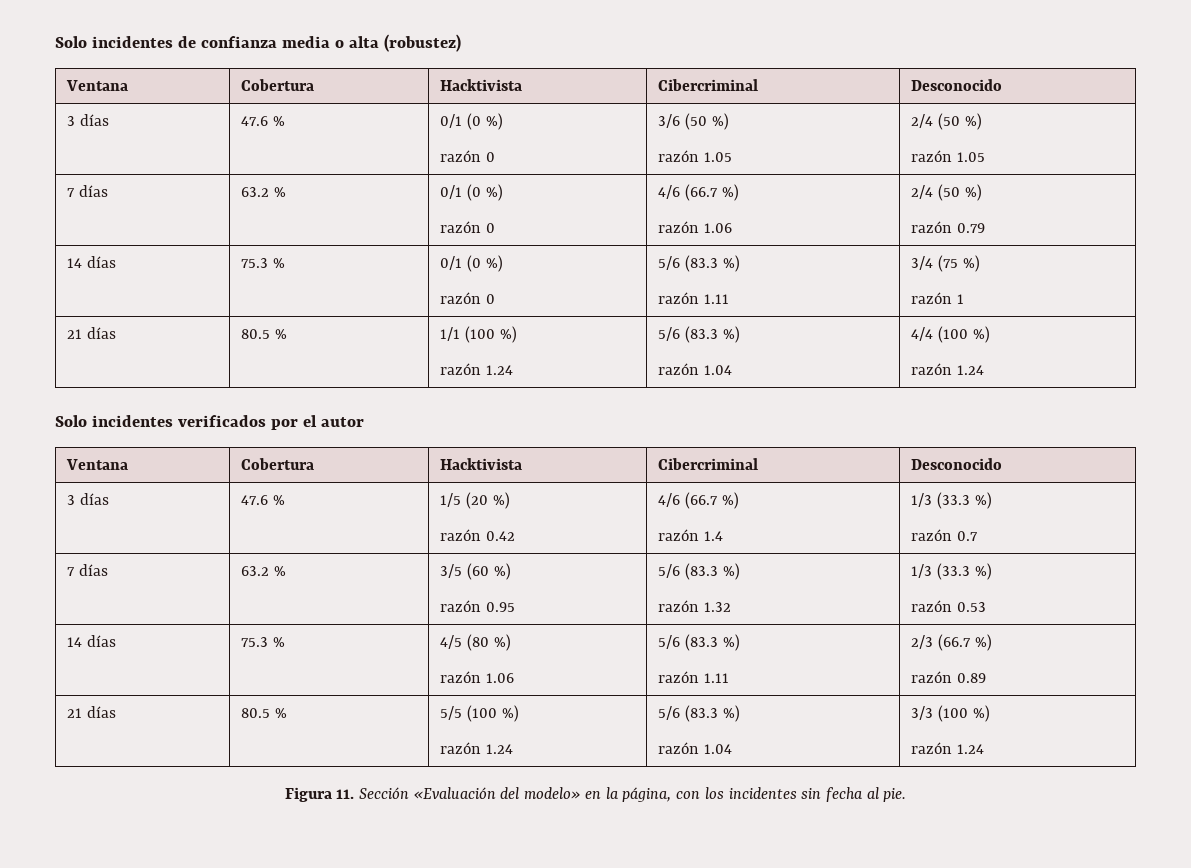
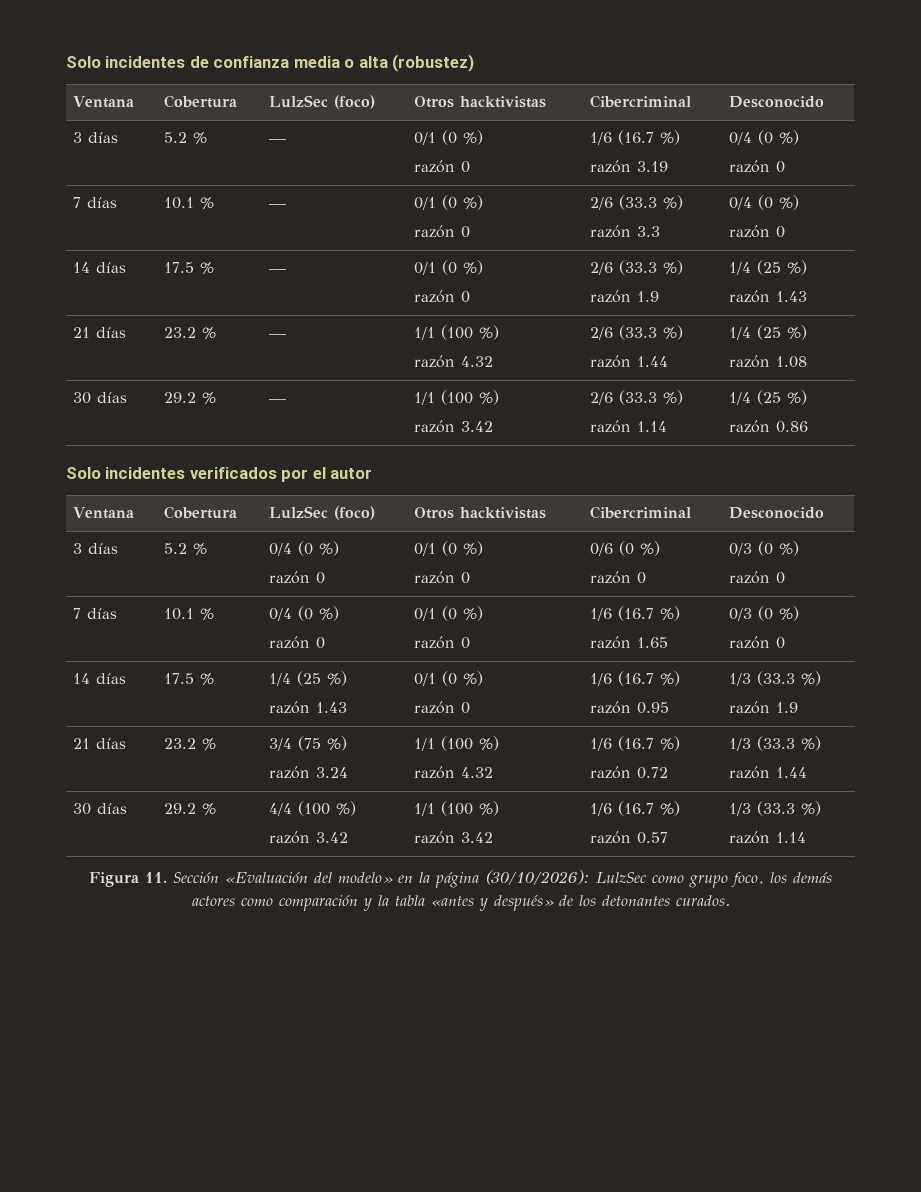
  Solo incidentes de confianza media o alta (robustez)
- Ventana | Cobertura | Hacktivista | Cibercriminal | Desconocido
- 3 días | 47.6 % | 0/1 (0 %)
- razón 0 | 3/6 (50 %)
- razón 1.05 | 2/4 (50 %)
- razón 1.05
- 7 días | 63.2 % | 0/1 (0 %)
- razón 0 | 4/6 (66.7 %)
- razón 1.06 | 2/4 (50 %)
- razón 0.79
- 14 días | 75.3 % | 0/1 (0 %)
- razón 0 | 5/6 (83.3 %)
- razón 1.11 | 3/4 (75 %)
- razón 1
- 21 días | 80.5 % | 1/1 (100 %)
- razón 1.24 | 5/6 (83.3 %)
- razón 1.04 | 4/4 (100 %)
- razón 1.24
+ Ventana | Cobertura | LulzSec (foco) | Otros hacktivistas | Cibercriminal | Desconocido
+ 3 días | 5.2 % | — | 0/1 (0 %)
+ razón 0 | 1/6 (16.7 %)
+ razón 3.19 | 0/4 (0 %)
+ razón 0
+ 7 días | 10.1 % | — | 0/1 (0 %)
+ razón 0 | 2/6 (33.3 %)
+ razón 3.3 | 0/4 (0 %)
+ razón 0
+ 14 días | 17.5 % | — | 0/1 (0 %)
+ razón 0 | 2/6 (33.3 %)
+ razón 1.9 | 1/4 (25 %)
+ razón 1.43
+ 21 días | 23.2 % | — | 1/1 (100 %)
+ razón 4.32 | 2/6 (33.3 %)
+ razón 1.44 | 1/4 (25 %)
+ razón 1.08
+ 30 días | 29.2 % | — | 1/1 (100 %)
+ razón 3.42 | 2/6 (33.3 %)
+ razón 1.14 | 1/4 (25 %)
+ razón 0.86
  Solo incidentes verificados por el autor
- Ventana | Cobertura | Hacktivista | Cibercriminal | Desconocido
- 3 días | 47.6 % | 1/5 (20 %)
- razón 0.42 | 4/6 (66.7 %)
- razón 1.4 | 1/3 (33.3 %)
- razón 0.7
- 7 días | 63.2 % | 3/5 (60 %)
- razón 0.95 | 5/6 (83.3 %)
- razón 1.32 | 1/3 (33.3 %)
- razón 0.53
- 14 días | 75.3 % | 4/5 (80 %)
- razón 1.06 | 5/6 (83.3 %)
- razón 1.11 | 2/3 (66.7 %)
- razón 0.89
- 21 días | 80.5 % | 5/5 (100 %)
- razón 1.24 | 5/6 (83.3 %)
- razón 1.04 | 3/3 (100 %)
- razón 1.24
+ Ventana | Cobertura | LulzSec (foco) | Otros hacktivistas | Cibercriminal | Desconocido
+ 3 días | 5.2 % | 0/4 (0 %)
+ razón 0 | 0/1 (0 %)
+ razón 0 | 0/6 (0 %)
+ razón 0 | 0/3 (0 %)
+ razón 0
+ 7 días | 10.1 % | 0/4 (0 %)
+ razón 0 | 0/1 (0 %)
+ razón 0 | 1/6 (16.7 %)
+ razón 1.65 | 0/3 (0 %)
+ razón 0
+ 14 días | 17.5 % | 1/4 (25 %)
+ razón 1.43 | 0/1 (0 %)
+ razón 0 | 1/6 (16.7 %)
+ razón 0.95 | 1/3 (33.3 %)
+ razón 1.9
+ 21 días | 23.2 % | 3/4 (75 %)
+ razón 3.24 | 1/1 (100 %)
+ razón 4.32 | 1/6 (16.7 %)
+ razón 0.72 | 1/3 (33.3 %)
+ razón 1.44
+ 30 días | 29.2 % | 4/4 (100 %)
+ razón 3.42 | 1/1 (100 %)
+ razón 3.42 | 1/6 (16.7 %)
+ razón 0.57 | 1/3 (33.3 %)
+ razón 1.14
- Figura 11. Sección «Evaluación del modelo» en la página, con los incidentes sin fecha al pie.
+ Figura 11. Sección «Evaluación del modelo» en la página (30/10/2026): LulzSec como grupo foco, los demás actores como comparación y la tabla «antes y después» de los detonantes curados.

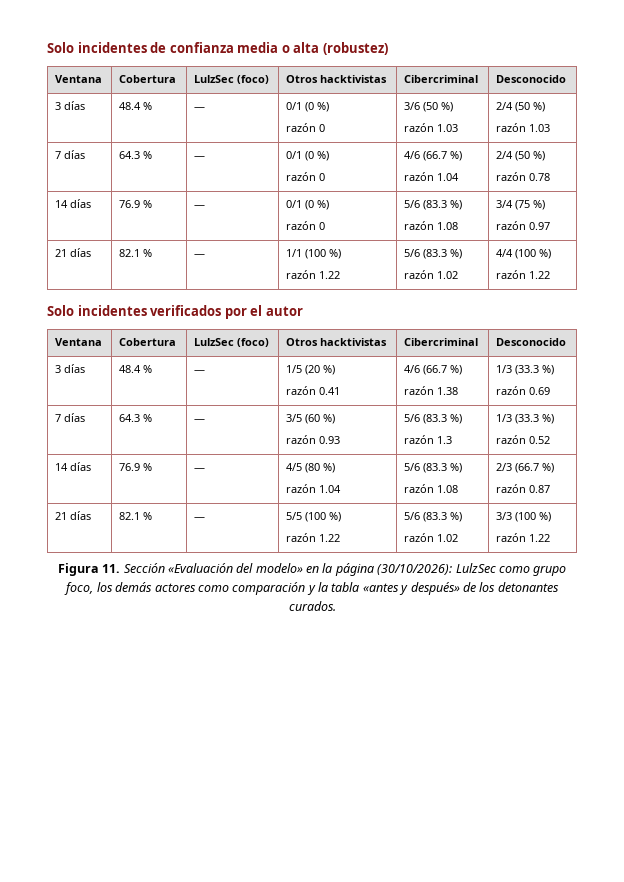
- 3 días | 5.2 % | — | 0/1 (0 %)
- razón 0 | 1/6 (16.7 %)
- razón 3.19 | 0/4 (0 %)
- razón 0
- 7 días | 10.1 % | — | 0/1 (0 %)
- razón 0 | 2/6 (33.3 %)
- razón 3.3 | 0/4 (0 %)
- razón 0
- 14 días | 17.5 % | — | 0/1 (0 %)
- razón 0 | 2/6 (33.3 %)
- razón 1.9 | 1/4 (25 %)
- razón 1.43
- 21 días | 23.2 % | — | 1/1 (100 %)
- razón 4.32 | 2/6 (33.3 %)
- razón 1.44 | 1/4 (25 %)
- razón 1.08
- 30 días | 29.2 % | — | 1/1 (100 %)
- razón 3.42 | 2/6 (33.3 %)
- razón 1.14 | 1/4 (25 %)
- razón 0.86
+ 3 días | 48.4 % | — | 0/1 (0 %)
+ razón 0 | 3/6 (50 %)
+ razón 1.03 | 2/4 (50 %)
+ razón 1.03
+ 7 días | 64.3 % | — | 0/1 (0 %)
+ razón 0 | 4/6 (66.7 %)
+ razón 1.04 | 2/4 (50 %)
+ razón 0.78
+ 14 días | 76.9 % | — | 0/1 (0 %)
+ razón 0 | 5/6 (83.3 %)
+ razón 1.08 | 3/4 (75 %)
+ razón 0.97
+ 21 días | 82.1 % | — | 1/1 (100 %)
+ razón 1.22 | 5/6 (83.3 %)
+ razón 1.02 | 4/4 (100 %)
+ razón 1.22
- 3 días | 5.2 % | 0/4 (0 %)
- razón 0 | 0/1 (0 %)
- razón 0 | 0/6 (0 %)
- razón 0 | 0/3 (0 %)
- razón 0
- 7 días | 10.1 % | 0/4 (0 %)
- razón 0 | 0/1 (0 %)
- razón 0 | 1/6 (16.7 %)
- razón 1.65 | 0/3 (0 %)
- razón 0
- 14 días | 17.5 % | 1/4 (25 %)
- razón 1.43 | 0/1 (0 %)
- razón 0 | 1/6 (16.7 %)
- razón 0.95 | 1/3 (33.3 %)
- razón 1.9
- 21 días | 23.2 % | 3/4 (75 %)
- razón 3.24 | 1/1 (100 %)
- razón 4.32 | 1/6 (16.7 %)
- razón 0.72 | 1/3 (33.3 %)
- razón 1.44
- 30 días | 29.2 % | 4/4 (100 %)
- razón 3.42 | 1/1 (100 %)
- razón 3.42 | 1/6 (16.7 %)
- razón 0.57 | 1/3 (33.3 %)
- razón 1.14
+ 3 días | 48.4 % | — | 1/5 (20 %)
+ razón 0.41 | 4/6 (66.7 %)
+ razón 1.38 | 1/3 (33.3 %)
+ razón 0.69
+ 7 días | 64.3 % | — | 3/5 (60 %)
+ razón 0.93 | 5/6 (83.3 %)
+ razón 1.3 | 1/3 (33.3 %)
+ razón 0.52
+ 14 días | 76.9 % | — | 4/5 (80 %)
+ razón 1.04 | 5/6 (83.3 %)
+ razón 1.08 | 2/3 (66.7 %)
+ razón 0.87
+ 21 días | 82.1 % | — | 5/5 (100 %)
+ razón 1.22 | 5/6 (83.3 %)
+ razón 1.02 | 3/3 (100 %)
+ razón 1.22

